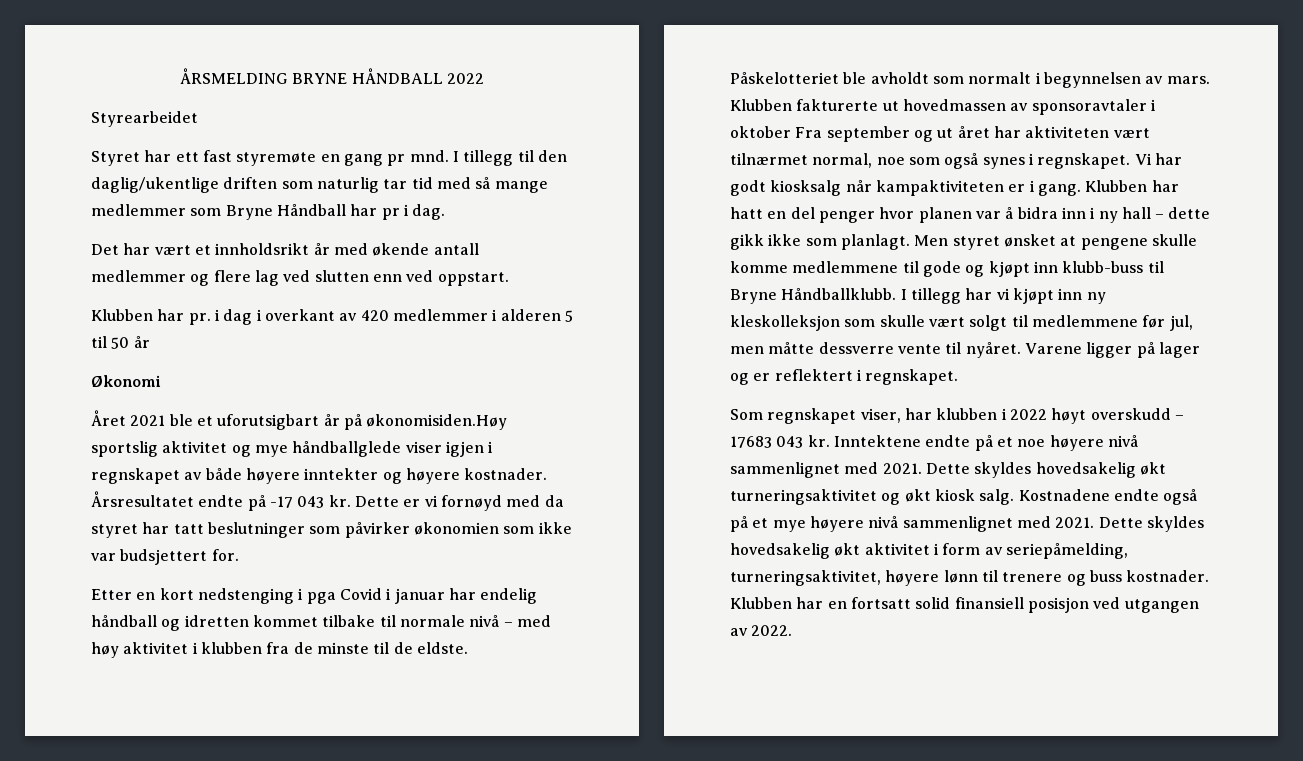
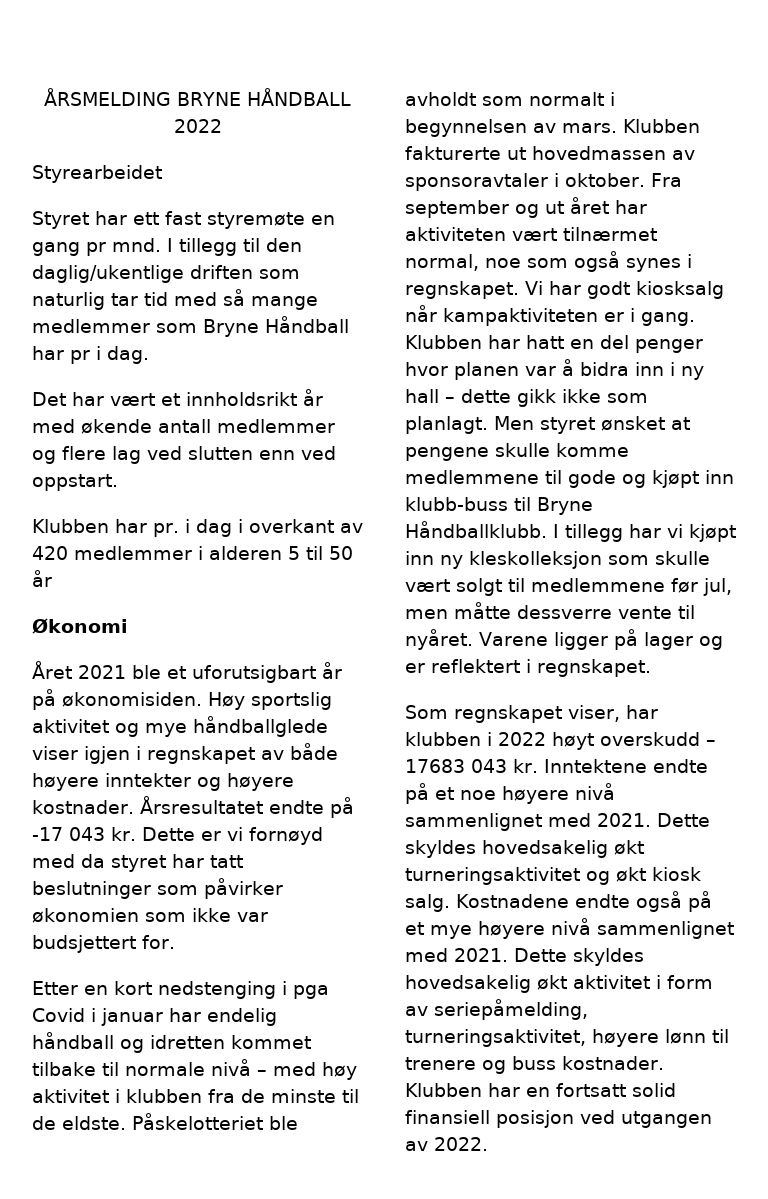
- Året 2021 ble et uforutsigbart år på økonomisiden.Høy sportslig aktivitet og mye håndballglede viser igjen i regnskapet av både høyere inntekter og høyere kostnader.
+ Året 2021 ble et uforutsigbart år på økonomisiden. Høy sportslig aktivitet og mye håndballglede viser igjen i regnskapet av både høyere inntekter og høyere kostnader.
- Klubben fakturerte ut hovedmassen av sponsoravtaler i oktober Fra september og ut året har aktiviteten vært tilnærmet normal, noe som også synes i regnskapet.
+ Klubben fakturerte ut hovedmassen av sponsoravtaler i oktober. Fra september og ut året har aktiviteten vært tilnærmet normal, noe som også synes i regnskapet.

